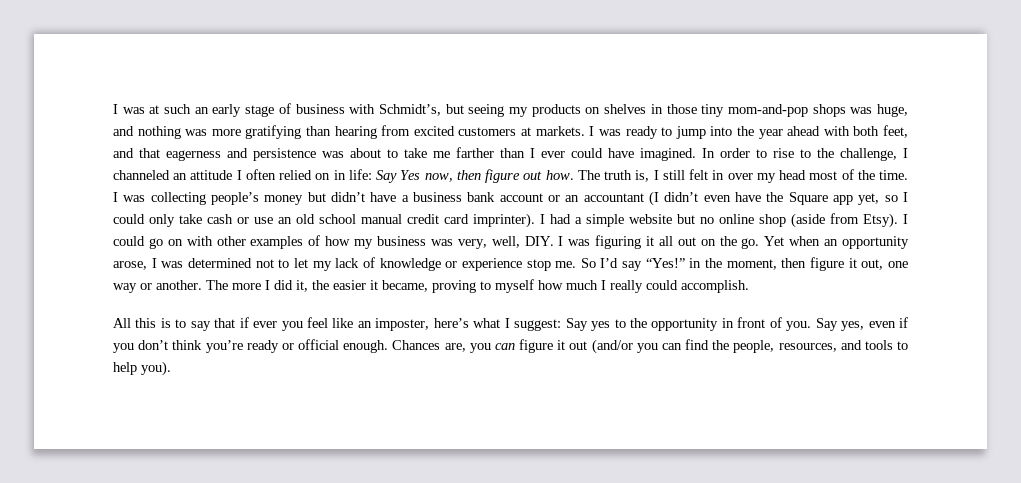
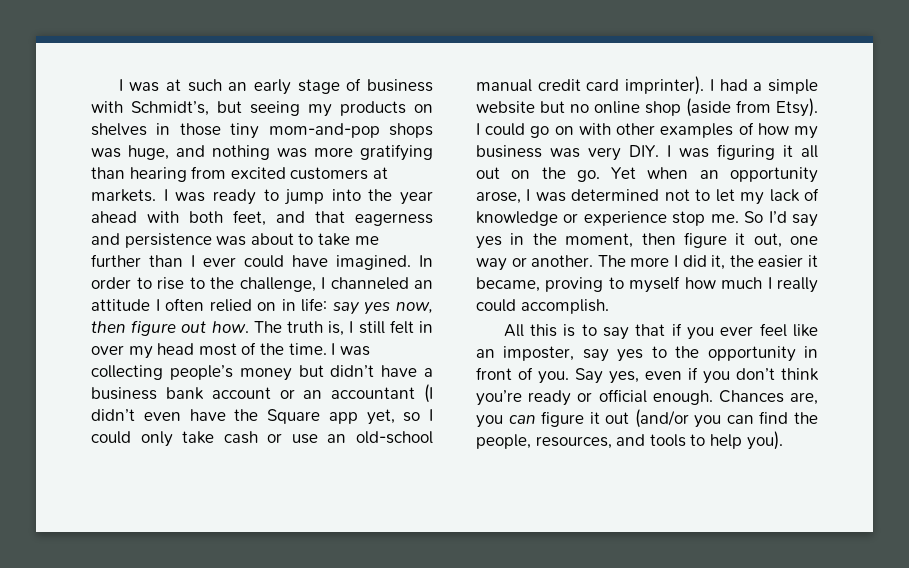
- I was ready to jump into the year ahead with both feet, and that eagerness and persistence was about to take me farther than I ever could have imagined.
+ I was ready to jump into the year ahead with both feet, and that eagerness and persistence was about to take me further than I ever could have imagined.
- In order to rise to the challenge, I channeled an attitude I often relied on in life: Say Yes now, then figure out how.
+ In order to rise to the challenge, I channeled an attitude I often relied on in life: say yes now, then figure out how.
- I was collecting people’s money but didn’t have a business bank account or an accountant (I didn’t even have the Square app yet, so I could only take cash or use an old school manual credit card imprinter).
+ I was collecting people’s money but didn’t have a business bank account or an accountant (I didn’t even have the Square app yet, so I could only take cash or use an old-school manual credit card imprinter).
- I could go on with other examples of how my business was very, well, DIY. I was figuring it all out on the go.
+ I could go on with other examples of how my business was very DIY. I was figuring it all out on the go.
- So I’d say “Yes!” in the moment, then figure it out, one way or another.
+ So I’d say yes in the moment, then figure it out, one way or another.
- All this is to say that if ever you feel like an imposter, here’s what I suggest: Say yes to the opportunity in front of you.
+ All this is to say that if you ever feel like an imposter, say yes to the opportunity in front of you.

